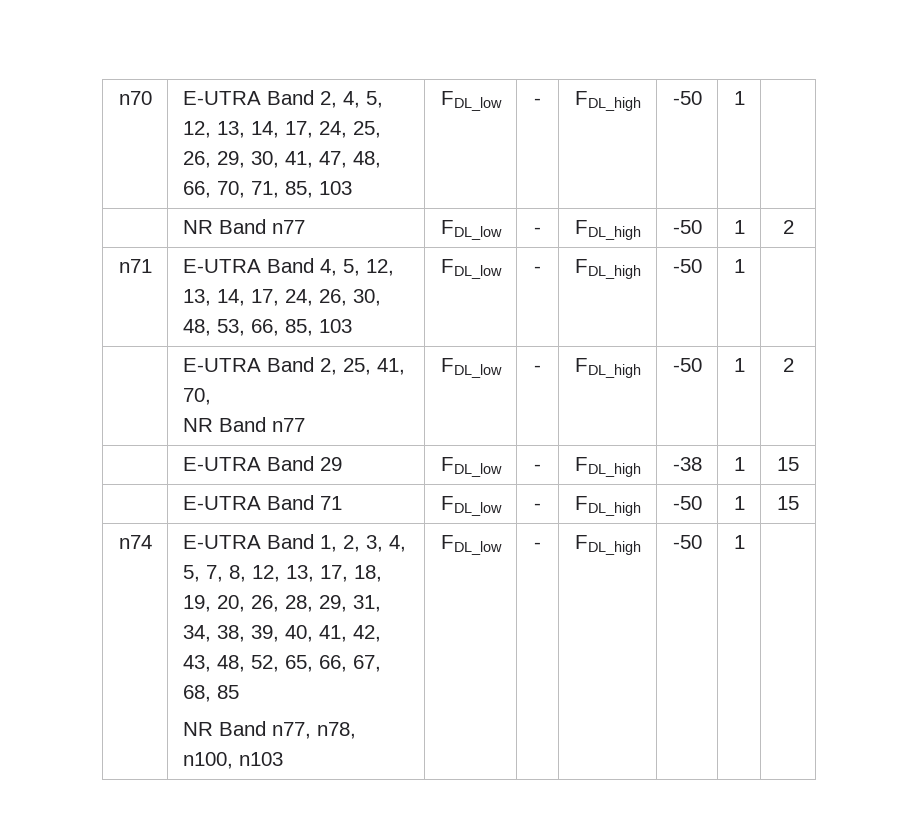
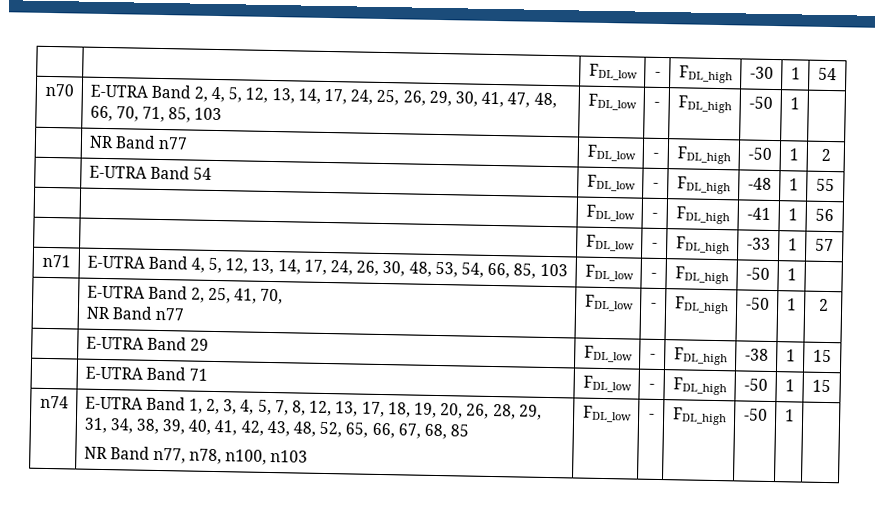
+ | | FDL_low | - | FDL_high | -30 | 1 | 54
+ | E-UTRA Band 54 | FDL_low | - | FDL_high | -48 | 1 | 55
+ | | FDL_low | - | FDL_high | -41 | 1 | 56
+ | | FDL_low | - | FDL_high | -33 | 1 | 57
- n71 | E-UTRA Band 4, 5, 12, 13, 14, 17, 24, 26, 30, 48, 53, 66, 85, 103 | FDL_low | - | FDL_high | -50 | 1 |
+ n71 | E-UTRA Band 4, 5, 12, 13, 14, 17, 24, 26, 30, 48, 53, 54, 66, 85, 103 | FDL_low | - | FDL_high | -50 | 1 |

